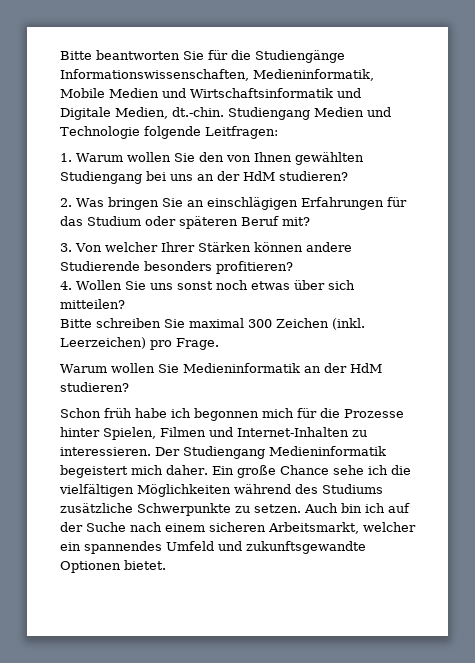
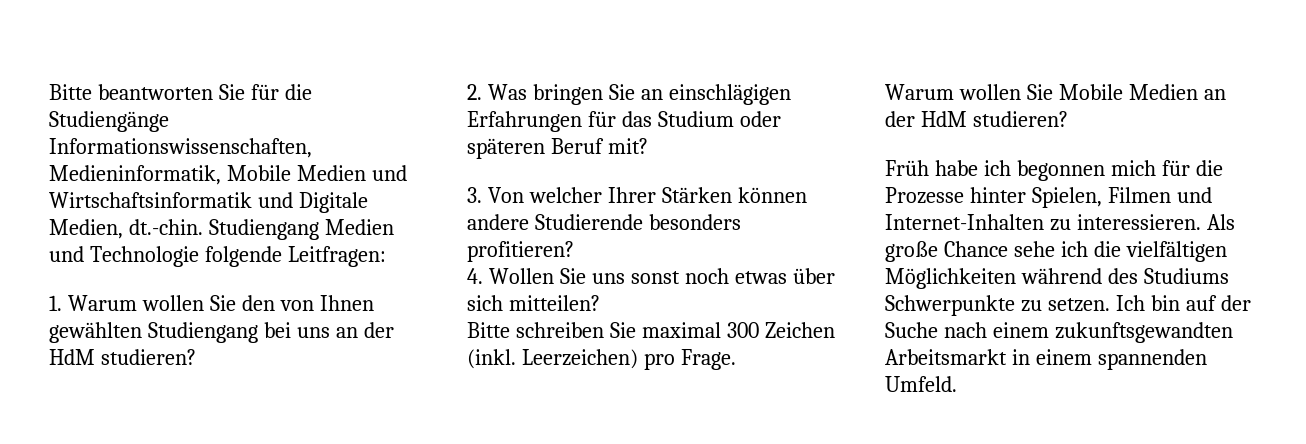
- Warum wollen Sie Medieninformatik an der HdM studieren?
- Schon früh habe ich begonnen mich für die Prozesse hinter Spielen, Filmen und Internet-Inhalten zu interessieren.
+ Warum wollen Sie Mobile Medien an der HdM studieren?
+ Früh habe ich begonnen mich für die Prozesse hinter Spielen, Filmen und Internet-Inhalten zu interessieren.
- Der Studiengang Medieninformatik begeistert mich daher. Ein große Chance sehe ich die vielfältigen Möglichkeiten während des Studiums zusätzliche Schwerpunkte zu setzen.
+ Als große Chance sehe ich die vielfältigen Möglichkeiten während des Studiums Schwerpunkte zu setzen.
- Auch bin ich auf der Suche nach einem sicheren Arbeitsmarkt, welcher ein spannendes Umfeld und zukunftsgewandte Optionen bietet.
+ Ich bin auf der Suche nach einem zukunftsgewandten Arbeitsmarkt in einem spannenden Umfeld.

